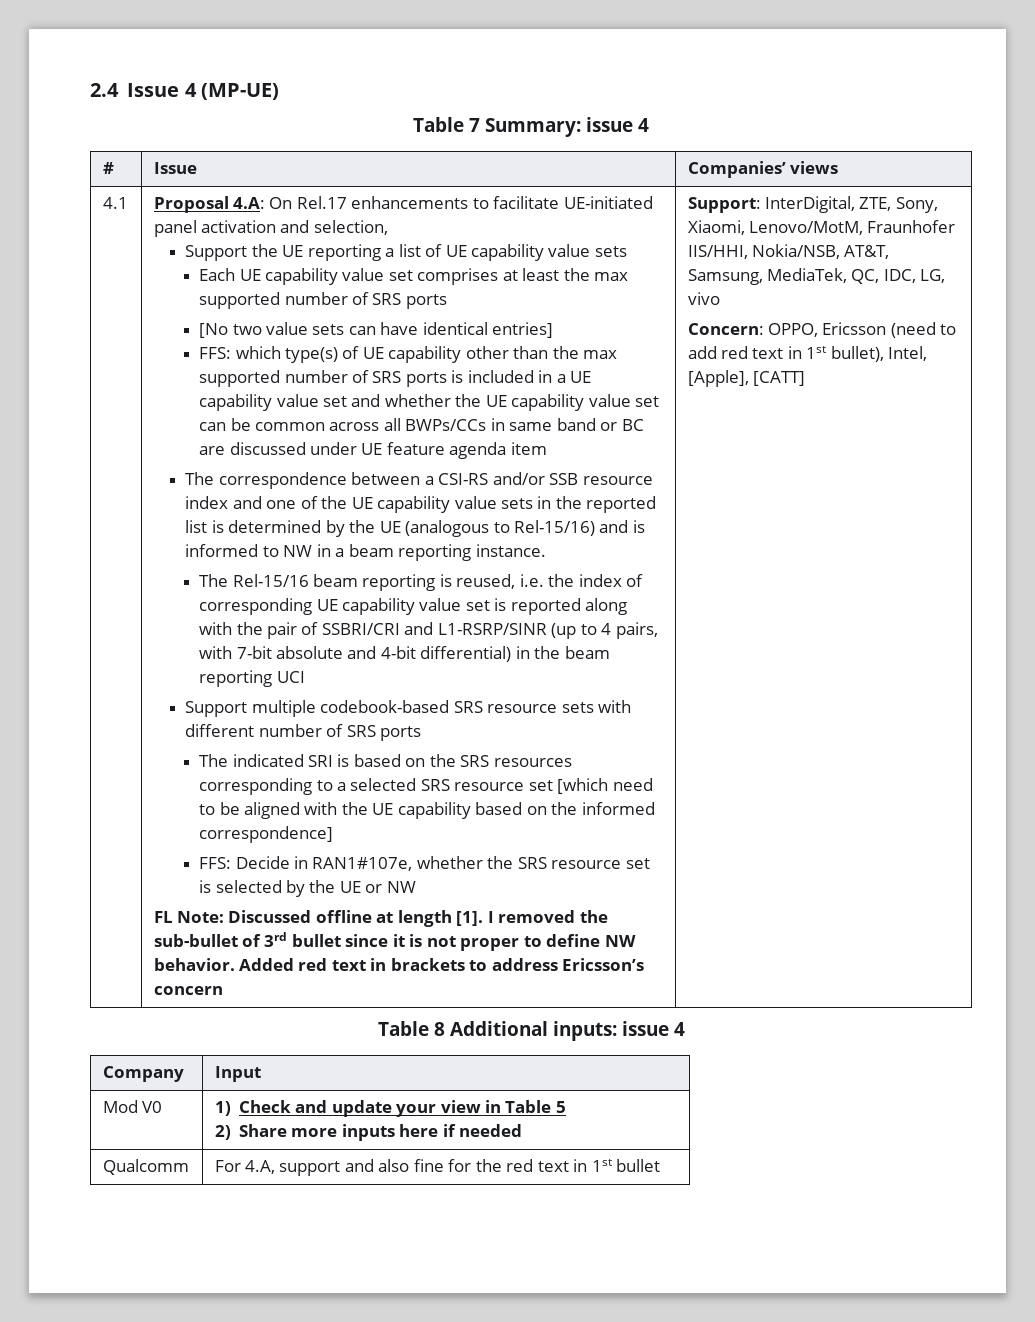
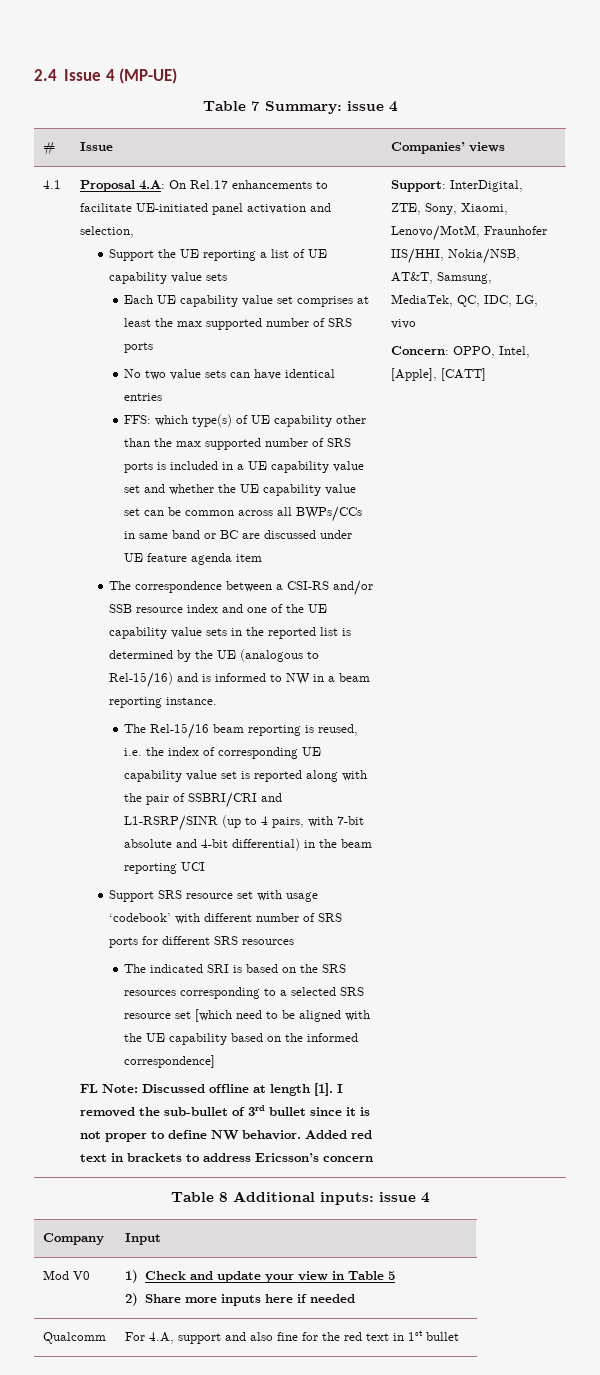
- [No two value sets can have identical entries]
+ No two value sets can have identical entries
- Support multiple codebook-based SRS resource sets with different number of SRS ports
+ Support SRS resource set with usage ‘codebook’ with different number of SRS ports for different SRS resources
- FFS: Decide in RAN1#107e, whether the SRS resource set is selected by the UE or NW
- Concern: OPPO, Ericsson (need to add red text in 1st bullet), Intel, [Apple], [CATT]
+ Concern: OPPO, Intel, [Apple], [CATT]

